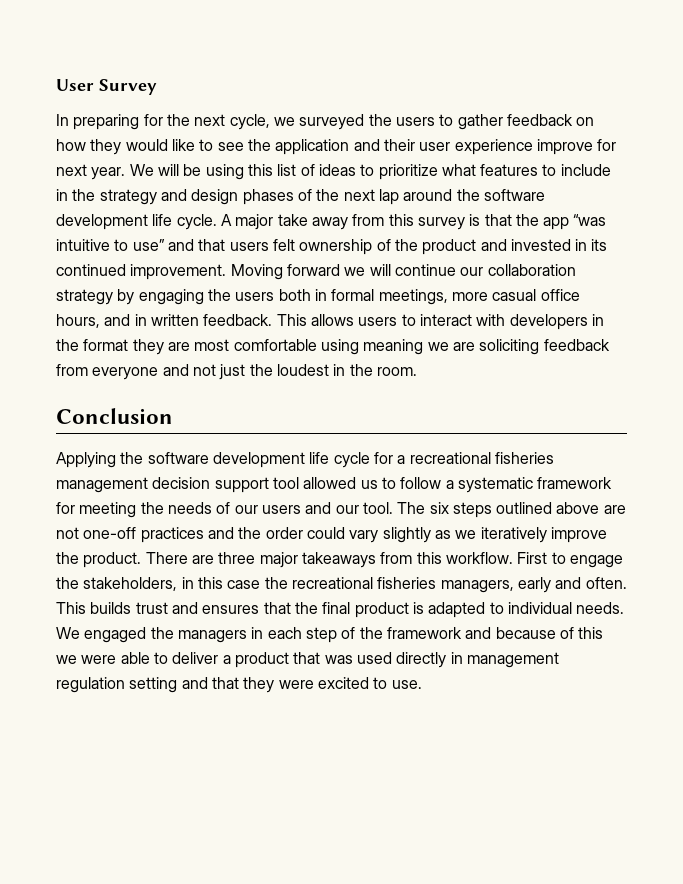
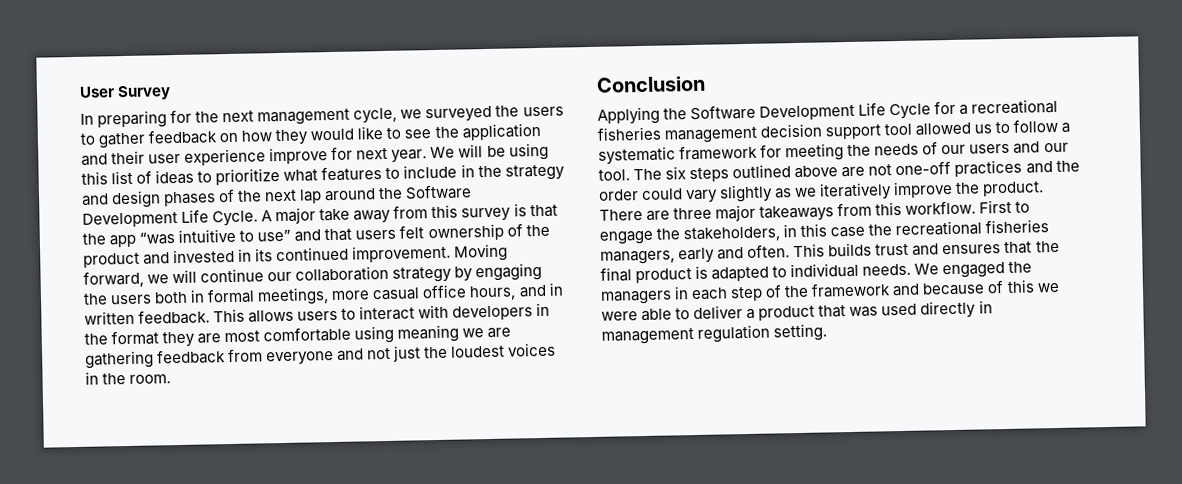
- In preparing for the next cycle, we surveyed the users to gather feedback on how they would like to see the application and their user experience improve for next year.
+ In preparing for the next management cycle, we surveyed the users to gather feedback on how they would like to see the application and their user experience improve for next year.
- We will be using this list of ideas to prioritize what features to include in the strategy and design phases of the next lap around the software development life cycle.
+ We will be using this list of ideas to prioritize what features to include in the strategy and design phases of the next lap around the Software Development Life Cycle.
- Moving forward we will continue our collaboration strategy by engaging the users both in formal meetings, more casual office hours, and in written feedback.
+ Moving forward, we will continue our collaboration strategy by engaging the users both in formal meetings, more casual office hours, and in written feedback.
- This allows users to interact with developers in the format they are most comfortable using meaning we are soliciting feedback from everyone and not just the loudest in the room.
+ This allows users to interact with developers in the format they are most comfortable using meaning we are gathering feedback from everyone and not just the loudest voices in the room.
- Applying the software development life cycle for a recreational fisheries management decision support tool allowed us to follow a systematic framework for meeting the needs of our users and our tool.
+ Applying the Software Development Life Cycle for a recreational fisheries management decision support tool allowed us to follow a systematic framework for meeting the needs of our users and our tool.
- We engaged the managers in each step of the framework and because of this we were able to deliver a product that was used directly in management regulation setting and that they were excited to use.
+ We engaged the managers in each step of the framework and because of this we were able to deliver a product that was used directly in management regulation setting.

